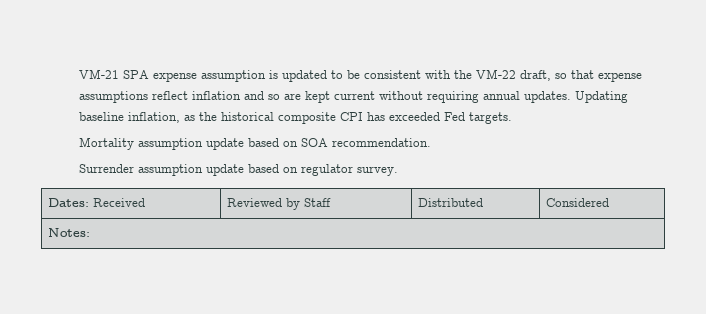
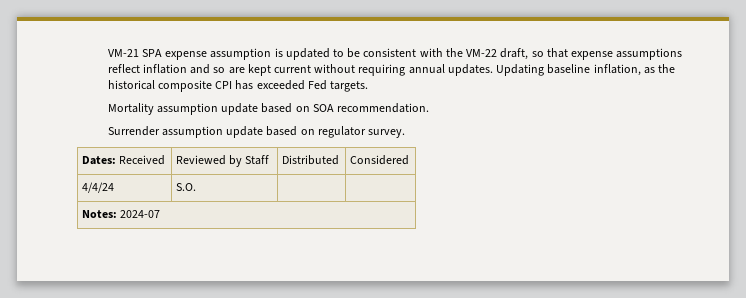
+ 4/4/24 | S.O. | |
- Notes:
+ Notes: 2024-07

